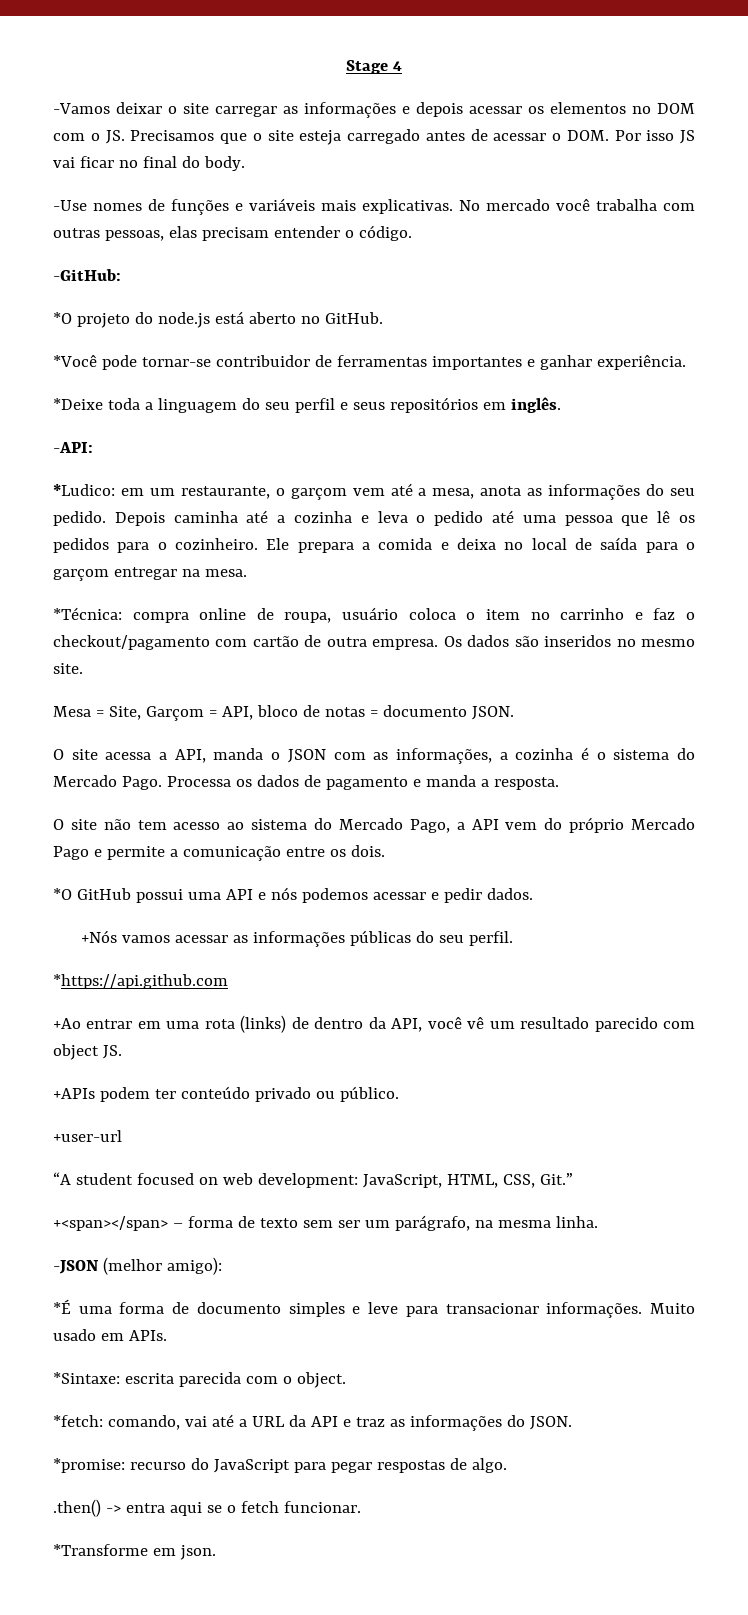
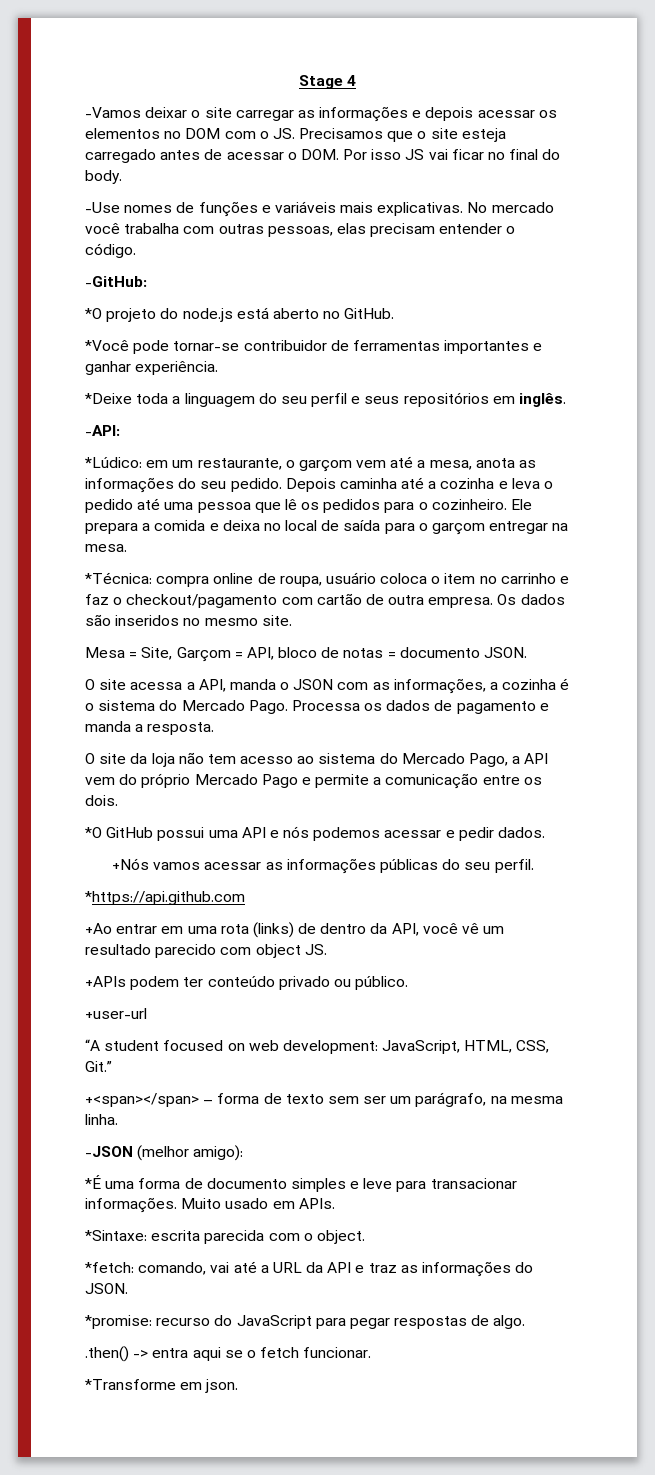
- *Ludico: em um restaurante, o garçom vem até a mesa, anota as informações do seu pedido.
+ *Lúdico: em um restaurante, o garçom vem até a mesa, anota as informações do seu pedido.
- O site não tem acesso ao sistema do Mercado Pago, a API vem do próprio Mercado Pago e permite a comunicação entre os dois.
+ O site da loja não tem acesso ao sistema do Mercado Pago, a API vem do próprio Mercado Pago e permite a comunicação entre os dois.

